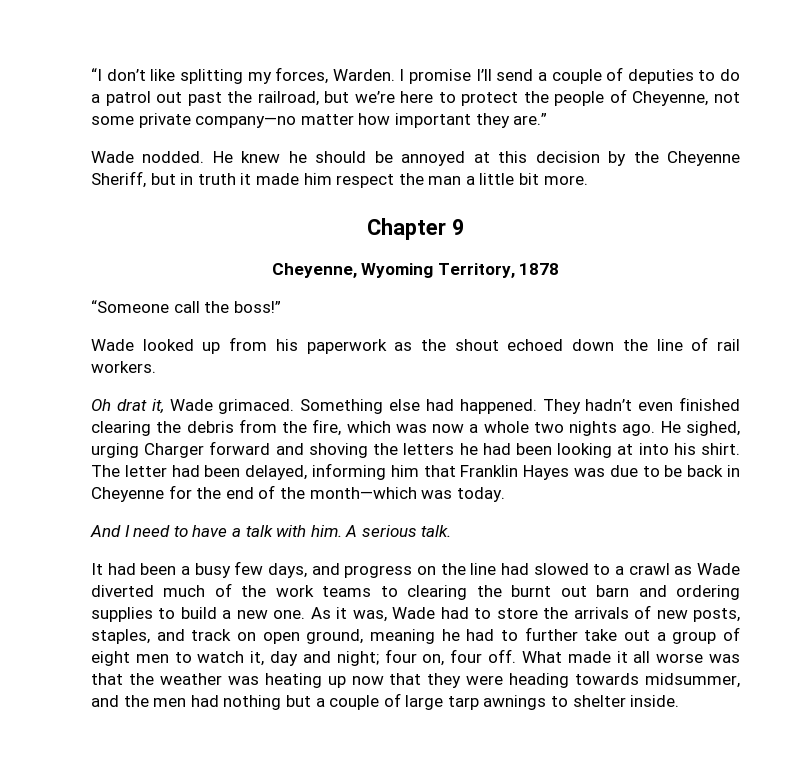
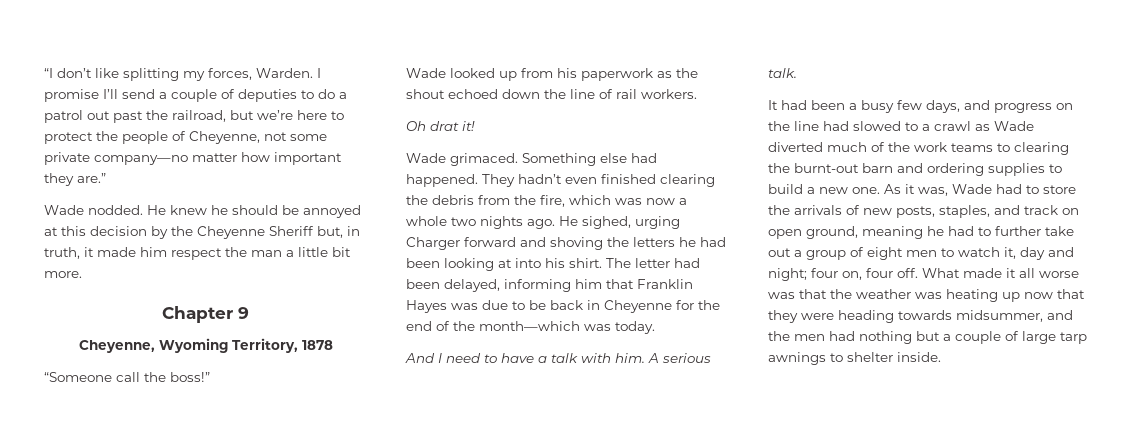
- He knew he should be annoyed at this decision by the Cheyenne Sheriff, but in truth it made him respect the man a little bit more.
+ He knew he should be annoyed at this decision by the Cheyenne Sheriff but, in truth, it made him respect the man a little bit more.
- Oh drat it, Wade grimaced.
+ Oh drat it!
+ Wade grimaced.
- It had been a busy few days, and progress on the line had slowed to a crawl as Wade diverted much of the work teams to clearing the burnt out barn and ordering supplies to build a new one.
+ It had been a busy few days, and progress on the line had slowed to a crawl as Wade diverted much of the work teams to clearing the burnt-out barn and ordering supplies to build a new one.

